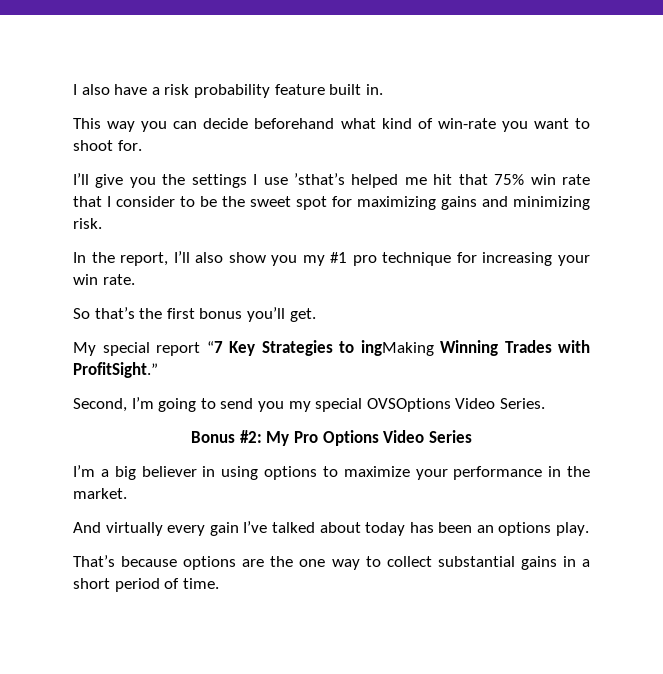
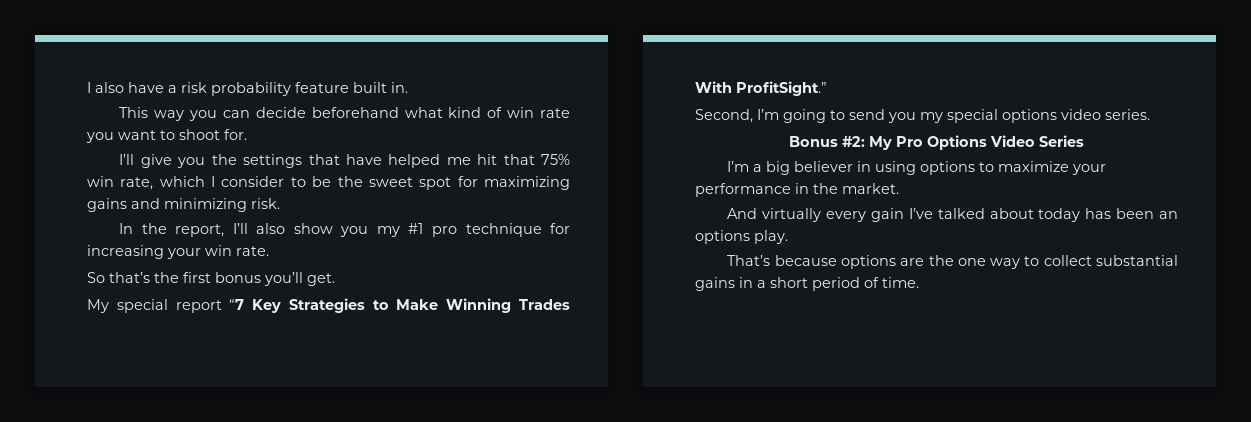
- This way you can decide beforehand what kind of win-rate you want to shoot for.
+ This way you can decide beforehand what kind of win rate you want to shoot for.
- I’ll give you the settings I use ’sthat’s helped me hit that 75% win rate that I consider to be the sweet spot for maximizing gains and minimizing risk.
+ I’ll give you the settings that have helped me hit that 75% win rate, which I consider to be the sweet spot for maximizing gains and minimizing risk.
- My special report “7 Key Strategies to ingMaking Winning Trades with ProfitSight.”
+ My special report “7 Key Strategies to Make Winning Trades With ProfitSight.”
- Second, I’m going to send you my special OVSOptions Video Series.
+ Second, I’m going to send you my special options video series.

